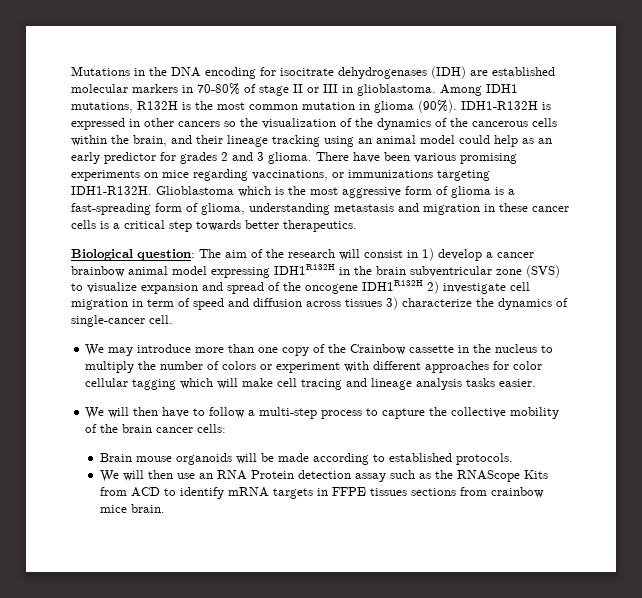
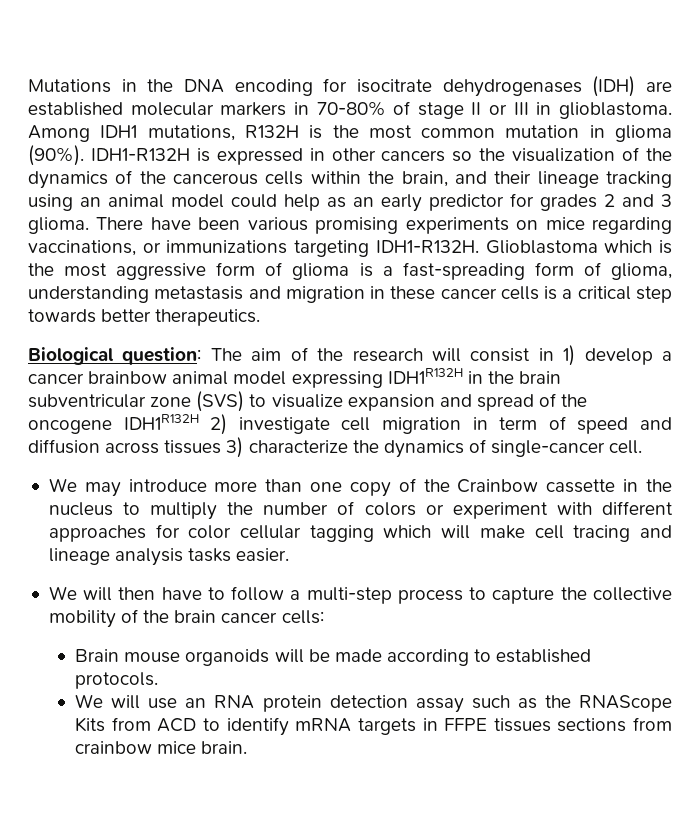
- We will then use an RNA Protein detection assay such as the RNAScope Kits from ACD to identify mRNA targets in FFPE tissues sections from crainbow mice brain.
+ We will use an RNA protein detection assay such as the RNAScope Kits from ACD to identify mRNA targets in FFPE tissues sections from crainbow mice brain.

